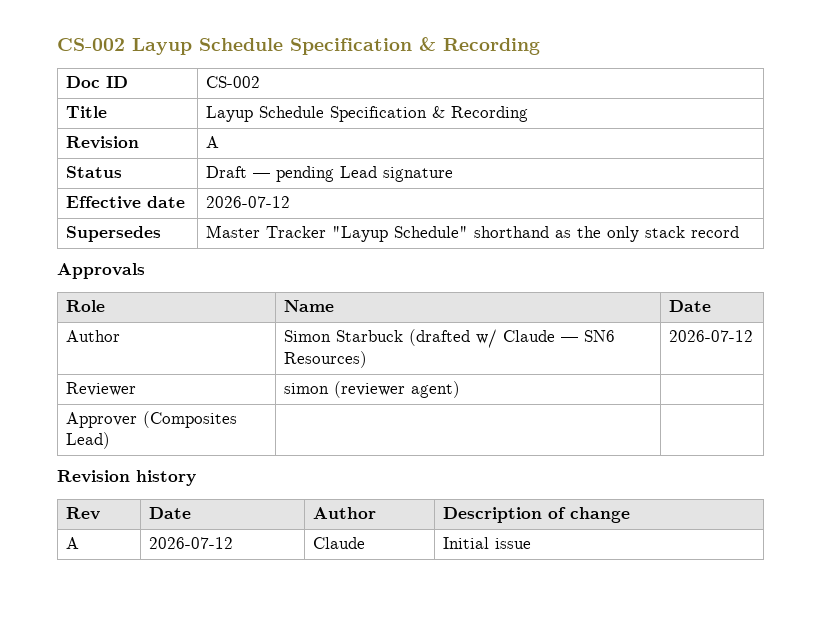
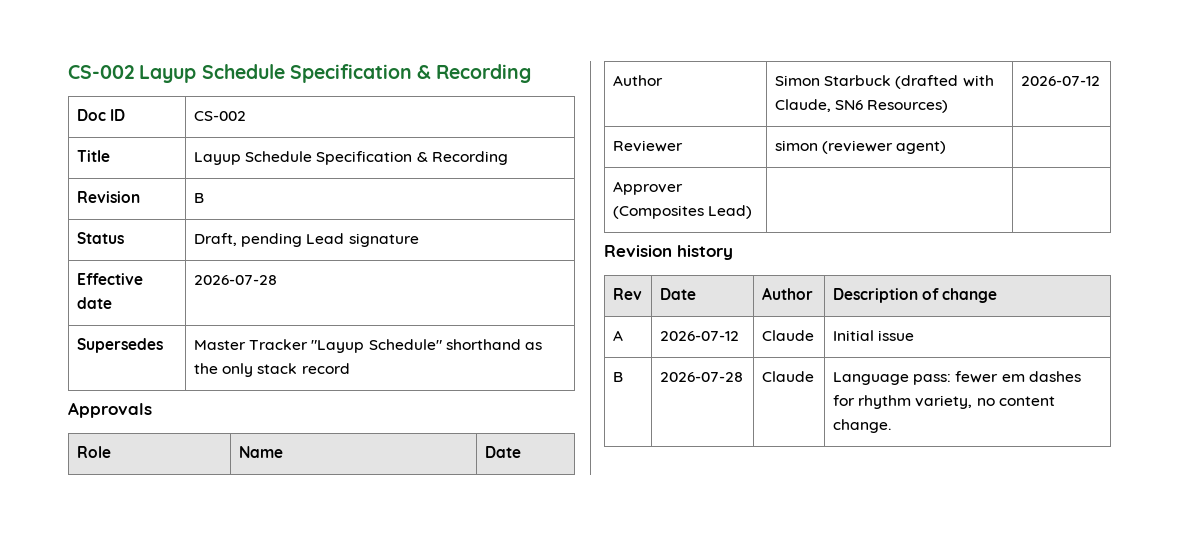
- Revision | A
+ Revision | B
- Status | Draft — pending Lead signature
+ Status | Draft, pending Lead signature
- Effective date | 2026-07-12
+ Effective date | 2026-07-28
- Author | Simon Starbuck (drafted w/ Claude — SN6 Resources) | 2026-07-12
+ Author | Simon Starbuck (drafted with Claude, SN6 Resources) | 2026-07-12
+ B | 2026-07-28 | Claude | Language pass: fewer em dashes for rhythm variety, no content change.

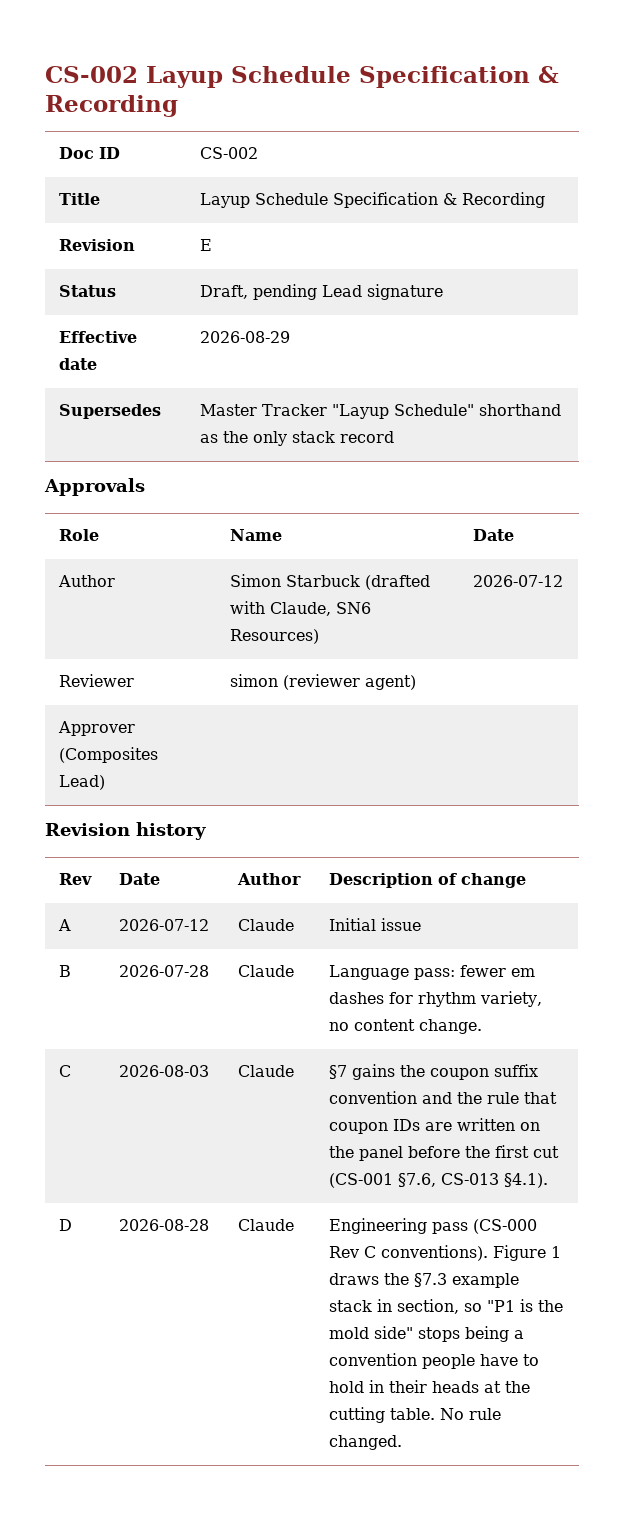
- Revision | B
+ Revision | E
- Effective date | 2026-07-28
+ Effective date | 2026-08-29
+ C | 2026-08-03 | Claude | §7 gains the coupon suffix convention and the rule that coupon IDs are written on the panel before the first cut (CS-001 §7.6, CS-013 §4.1).
+ D | 2026-08-28 | Claude | Engineering pass (CS-000 Rev C conventions). Figure 1 draws the §7.3 example stack in section, so "P1 is the mold side" stops being a convention people have to hold in their heads at the cutting table. No rule changed.

